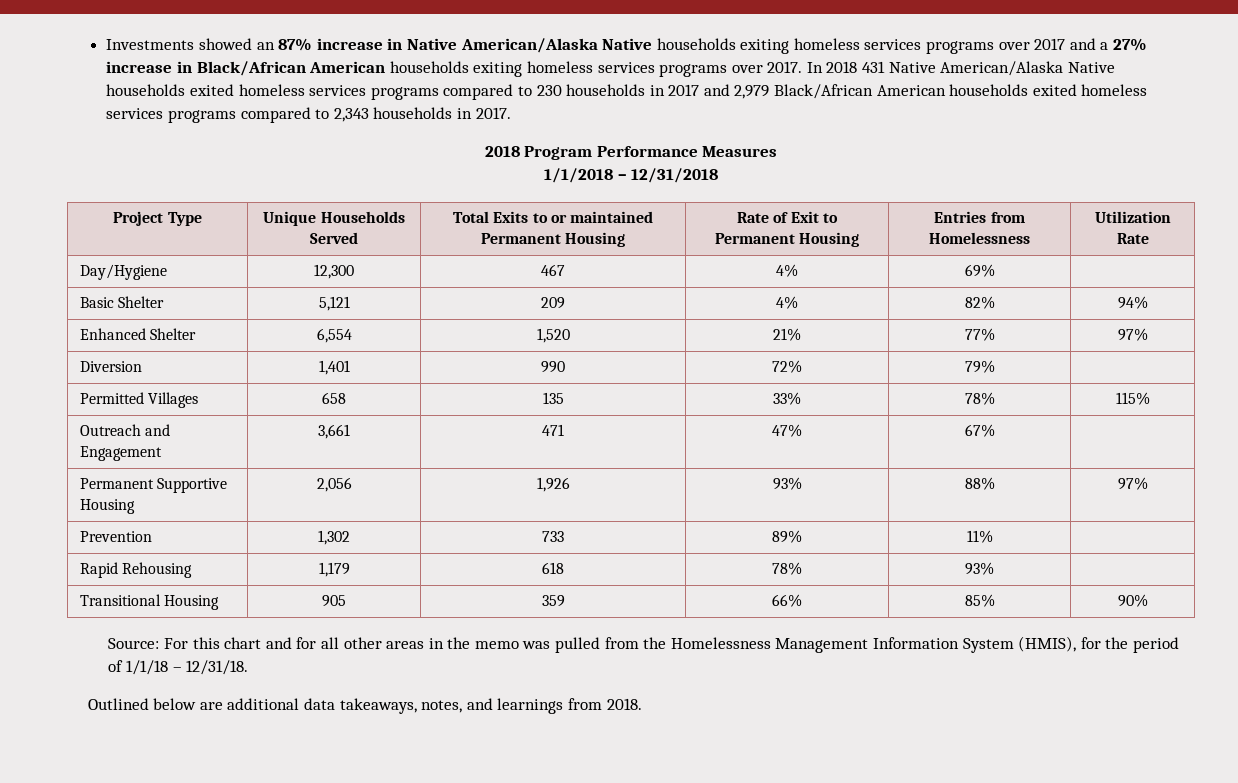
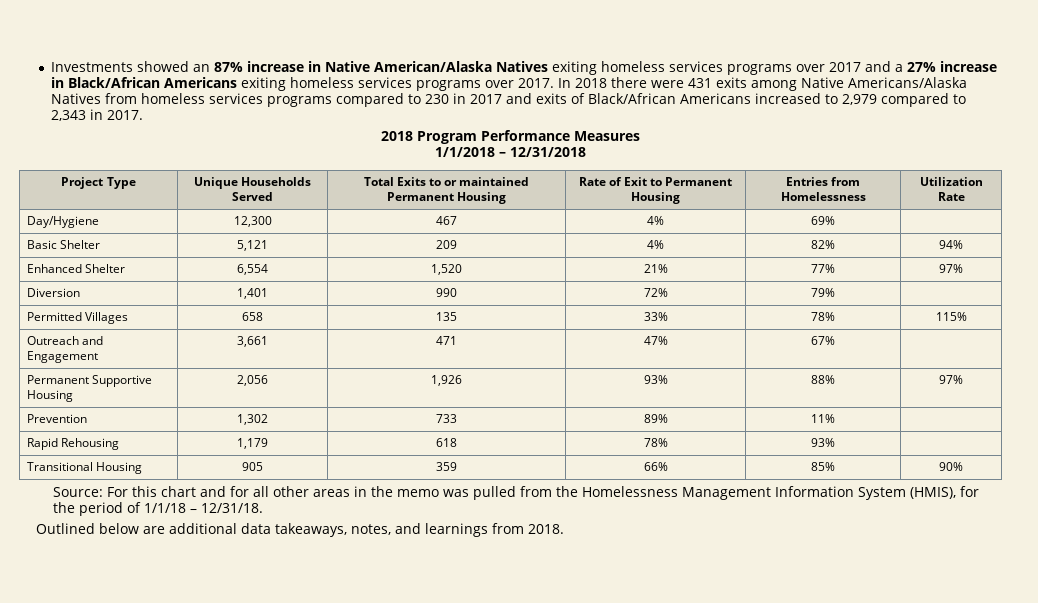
- Investments showed an 87% increase in Native American/Alaska Native households exiting homeless services programs over 2017 and a 27% increase in Black/African American households exiting homeless services programs over 2017.
+ Investments showed an 87% increase in Native American/Alaska Natives exiting homeless services programs over 2017 and a 27% increase in Black/African Americans exiting homeless services programs over 2017.
- In 2018 431 Native American/Alaska Native households exited homeless services programs compared to 230 households in 2017 and 2,979 Black/African American households exited homeless services programs compared to 2,343 households in 2017.
+ In 2018 there were 431 exits among Native Americans/Alaska Natives from homeless services programs compared to 230 in 2017 and exits of Black/African Americans increased to 2,979 compared to 2,343 in 2017.

